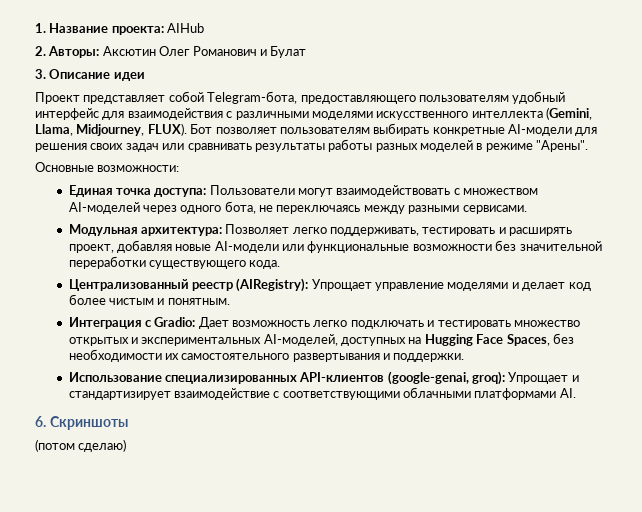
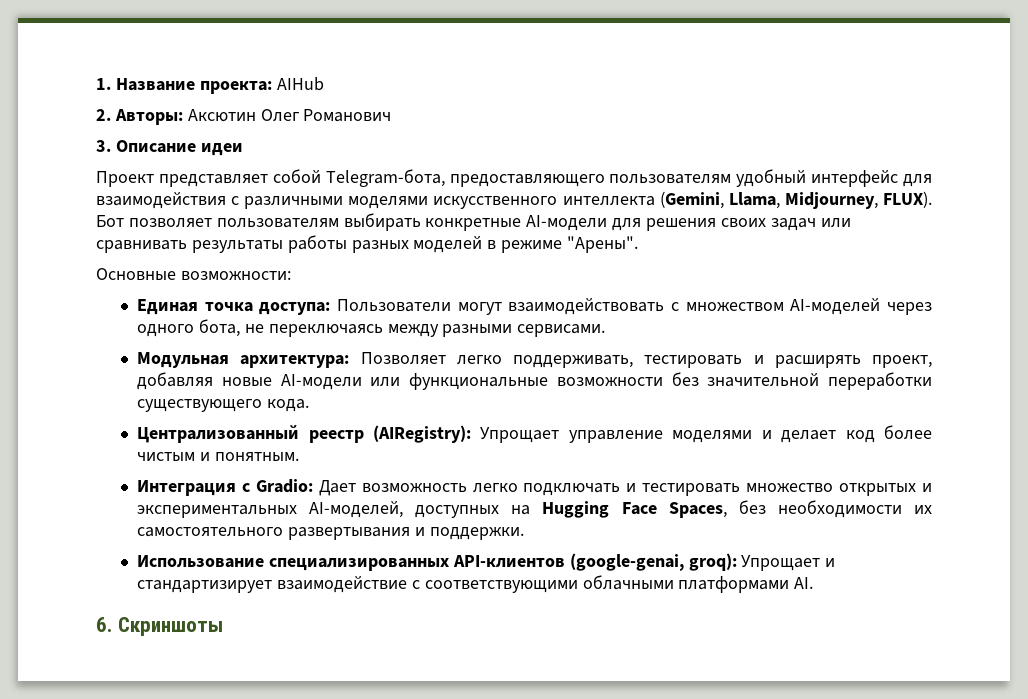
- 2. Авторы: Аксютин Олег Романович и Булат
+ 2. Авторы: Аксютин Олег Романович
- (потом сделаю)

